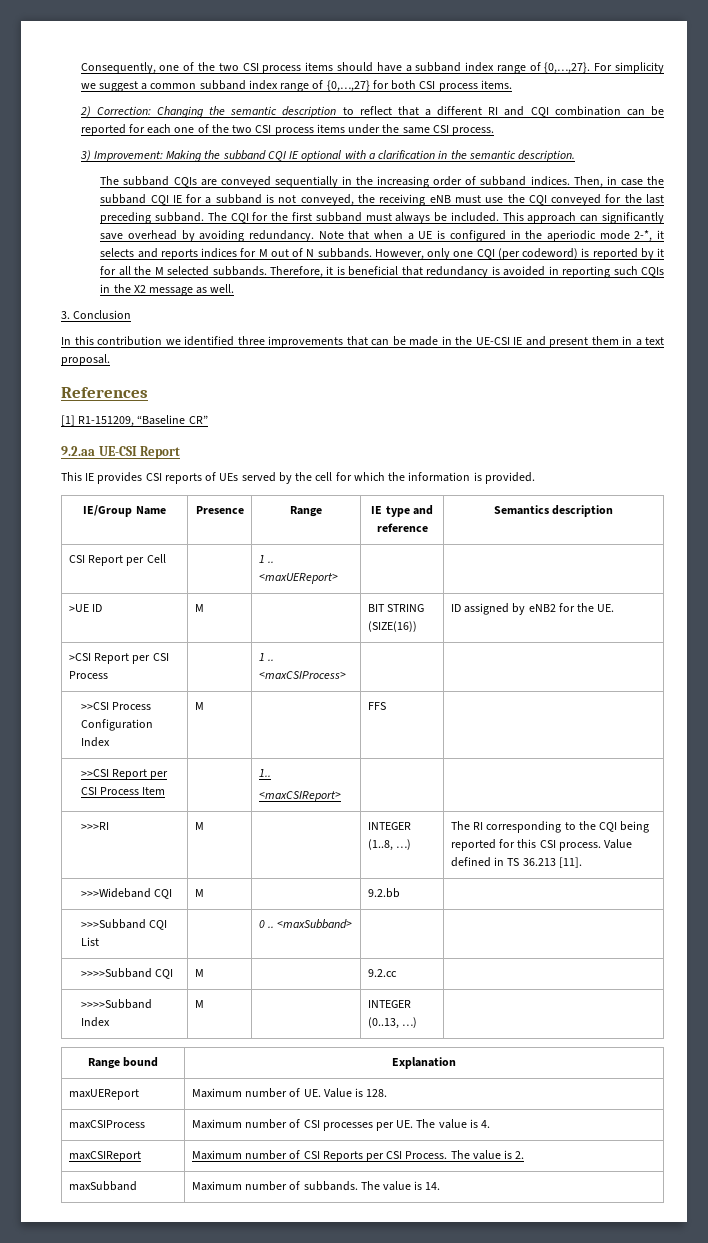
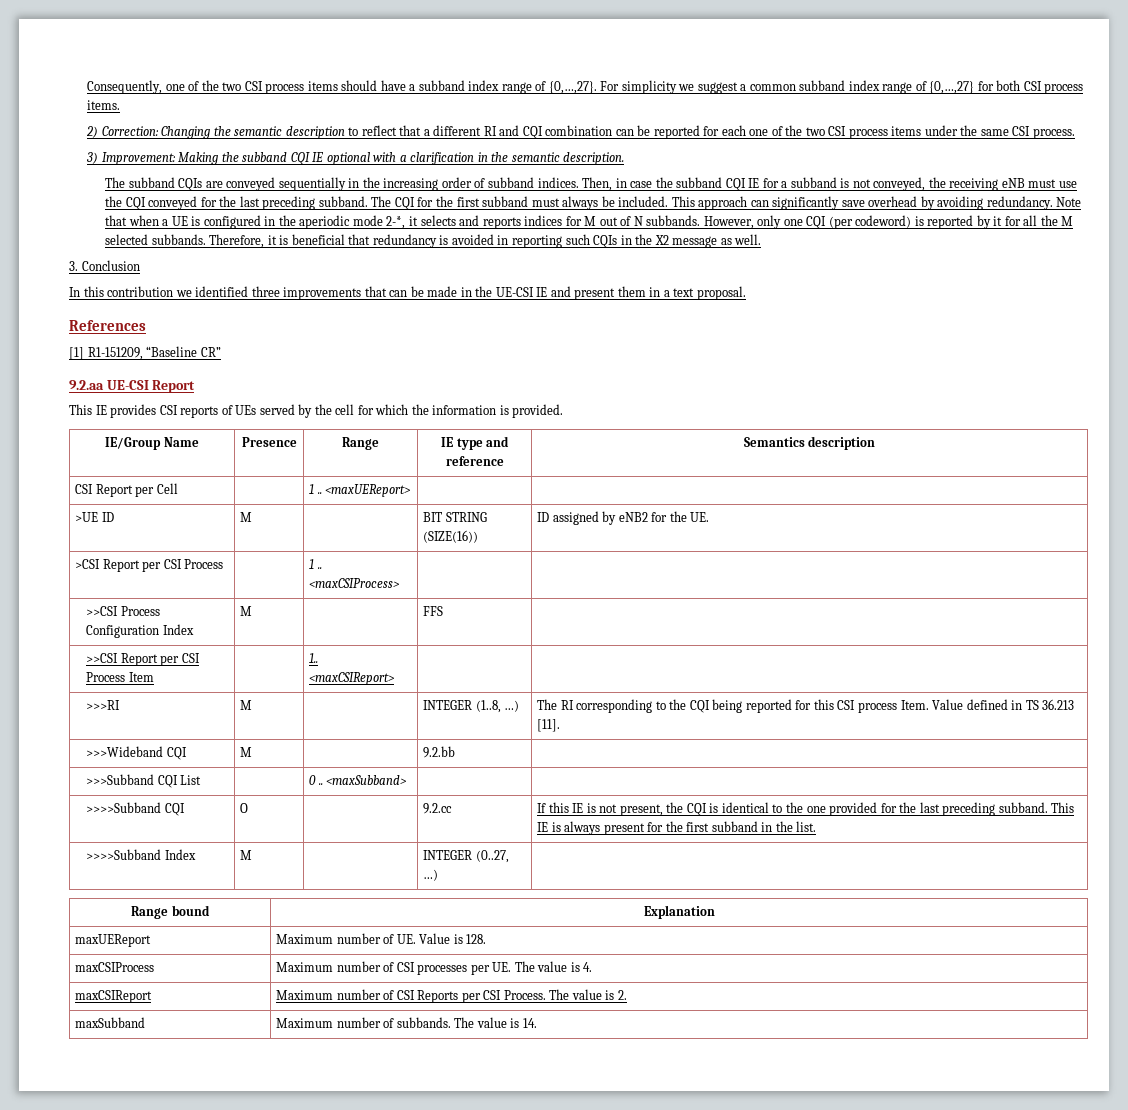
- >>>RI | M | | INTEGER (1..8, …) | The RI corresponding to the CQI being reported for this CSI process. Value defined in TS 36.213 [11].
+ >>>RI | M | | INTEGER (1..8, …) | The RI corresponding to the CQI being reported for this CSI process Item. Value defined in TS 36.213 [11].
- >>>>Subband CQI | M | | 9.2.cc |
+ >>>>Subband CQI | O | | 9.2.cc | If this IE is not present, the CQI is identical to the one provided for the last preceding subband. This IE is always present for the first subband in the list.
- >>>>Subband Index | M | | INTEGER (0..13, …) |
+ >>>>Subband Index | M | | INTEGER (0..27, …) |

